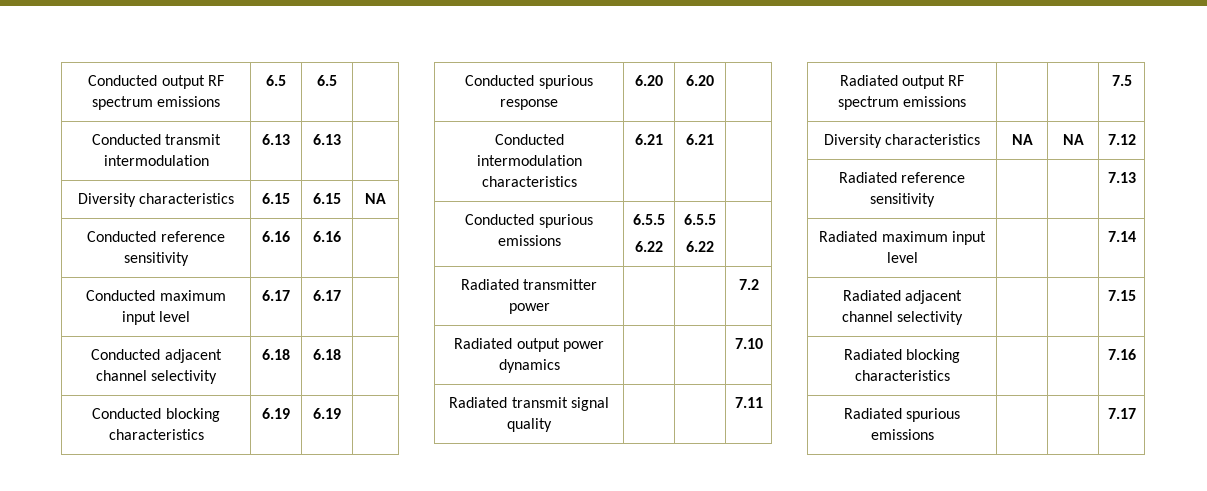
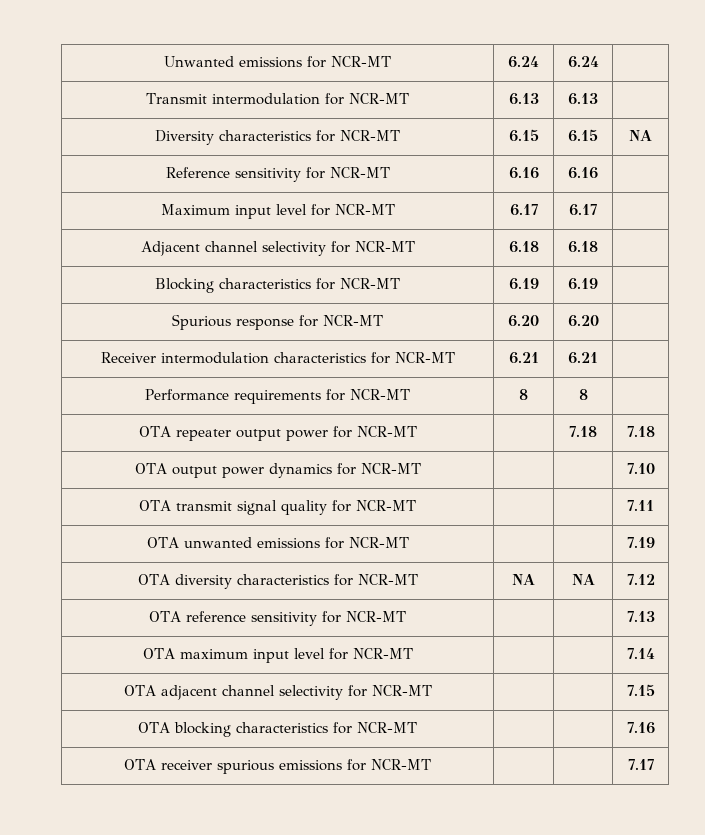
- Conducted output RF spectrum emissions | 6.5 | 6.5 |
- Conducted transmit intermodulation | 6.13 | 6.13 |
+ Unwanted emissions for NCR-MT | 6.24 | 6.24 |
+ Transmit intermodulation for NCR-MT | 6.13 | 6.13 |
- Diversity characteristics | 6.15 | 6.15 | NA
+ Diversity characteristics for NCR-MT | 6.15 | 6.15 | NA
- Conducted reference sensitivity | 6.16 | 6.16 |
+ Reference sensitivity for NCR-MT | 6.16 | 6.16 |
- Conducted maximum input level | 6.17 | 6.17 |
+ Maximum input level for NCR-MT | 6.17 | 6.17 |
- Conducted adjacent channel selectivity | 6.18 | 6.18 |
+ Adjacent channel selectivity for NCR-MT | 6.18 | 6.18 |
- Conducted blocking characteristics | 6.19 | 6.19 |
+ Blocking characteristics for NCR-MT | 6.19 | 6.19 |
- Conducted spurious response | 6.20 | 6.20 |
+ Spurious response for NCR-MT | 6.20 | 6.20 |
- Conducted intermodulation characteristics | 6.21 | 6.21 |
+ Receiver intermodulation characteristics for NCR-MT | 6.21 | 6.21 |
- Conducted spurious emissions | 6.5.5
- 6.22 | 6.5.5
- 6.22 |
- Radiated transmitter power | | | 7.2
- Radiated output power dynamics | | | 7.10
+ Performance requirements for NCR-MT | 8 | 8 |
+ OTA repeater output power for NCR-MT | | 7.18 | 7.18
+ OTA output power dynamics for NCR-MT | | | 7.10
- Radiated transmit signal quality | | | 7.11
+ OTA transmit signal quality for NCR-MT | | | 7.11
- Radiated output RF spectrum emissions | | | 7.5
- Diversity characteristics | NA | NA | 7.12
+ OTA unwanted emissions for NCR-MT | | | 7.19
+ OTA diversity characteristics for NCR-MT | NA | NA | 7.12
- Radiated reference sensitivity | | | 7.13
+ OTA reference sensitivity for NCR-MT | | | 7.13
- Radiated maximum input level | | | 7.14
+ OTA maximum input level for NCR-MT | | | 7.14
- Radiated adjacent channel selectivity | | | 7.15
+ OTA adjacent channel selectivity for NCR-MT | | | 7.15
- Radiated blocking characteristics | | | 7.16
+ OTA blocking characteristics for NCR-MT | | | 7.16
- Radiated spurious emissions | | | 7.17
+ OTA receiver spurious emissions for NCR-MT | | | 7.17

